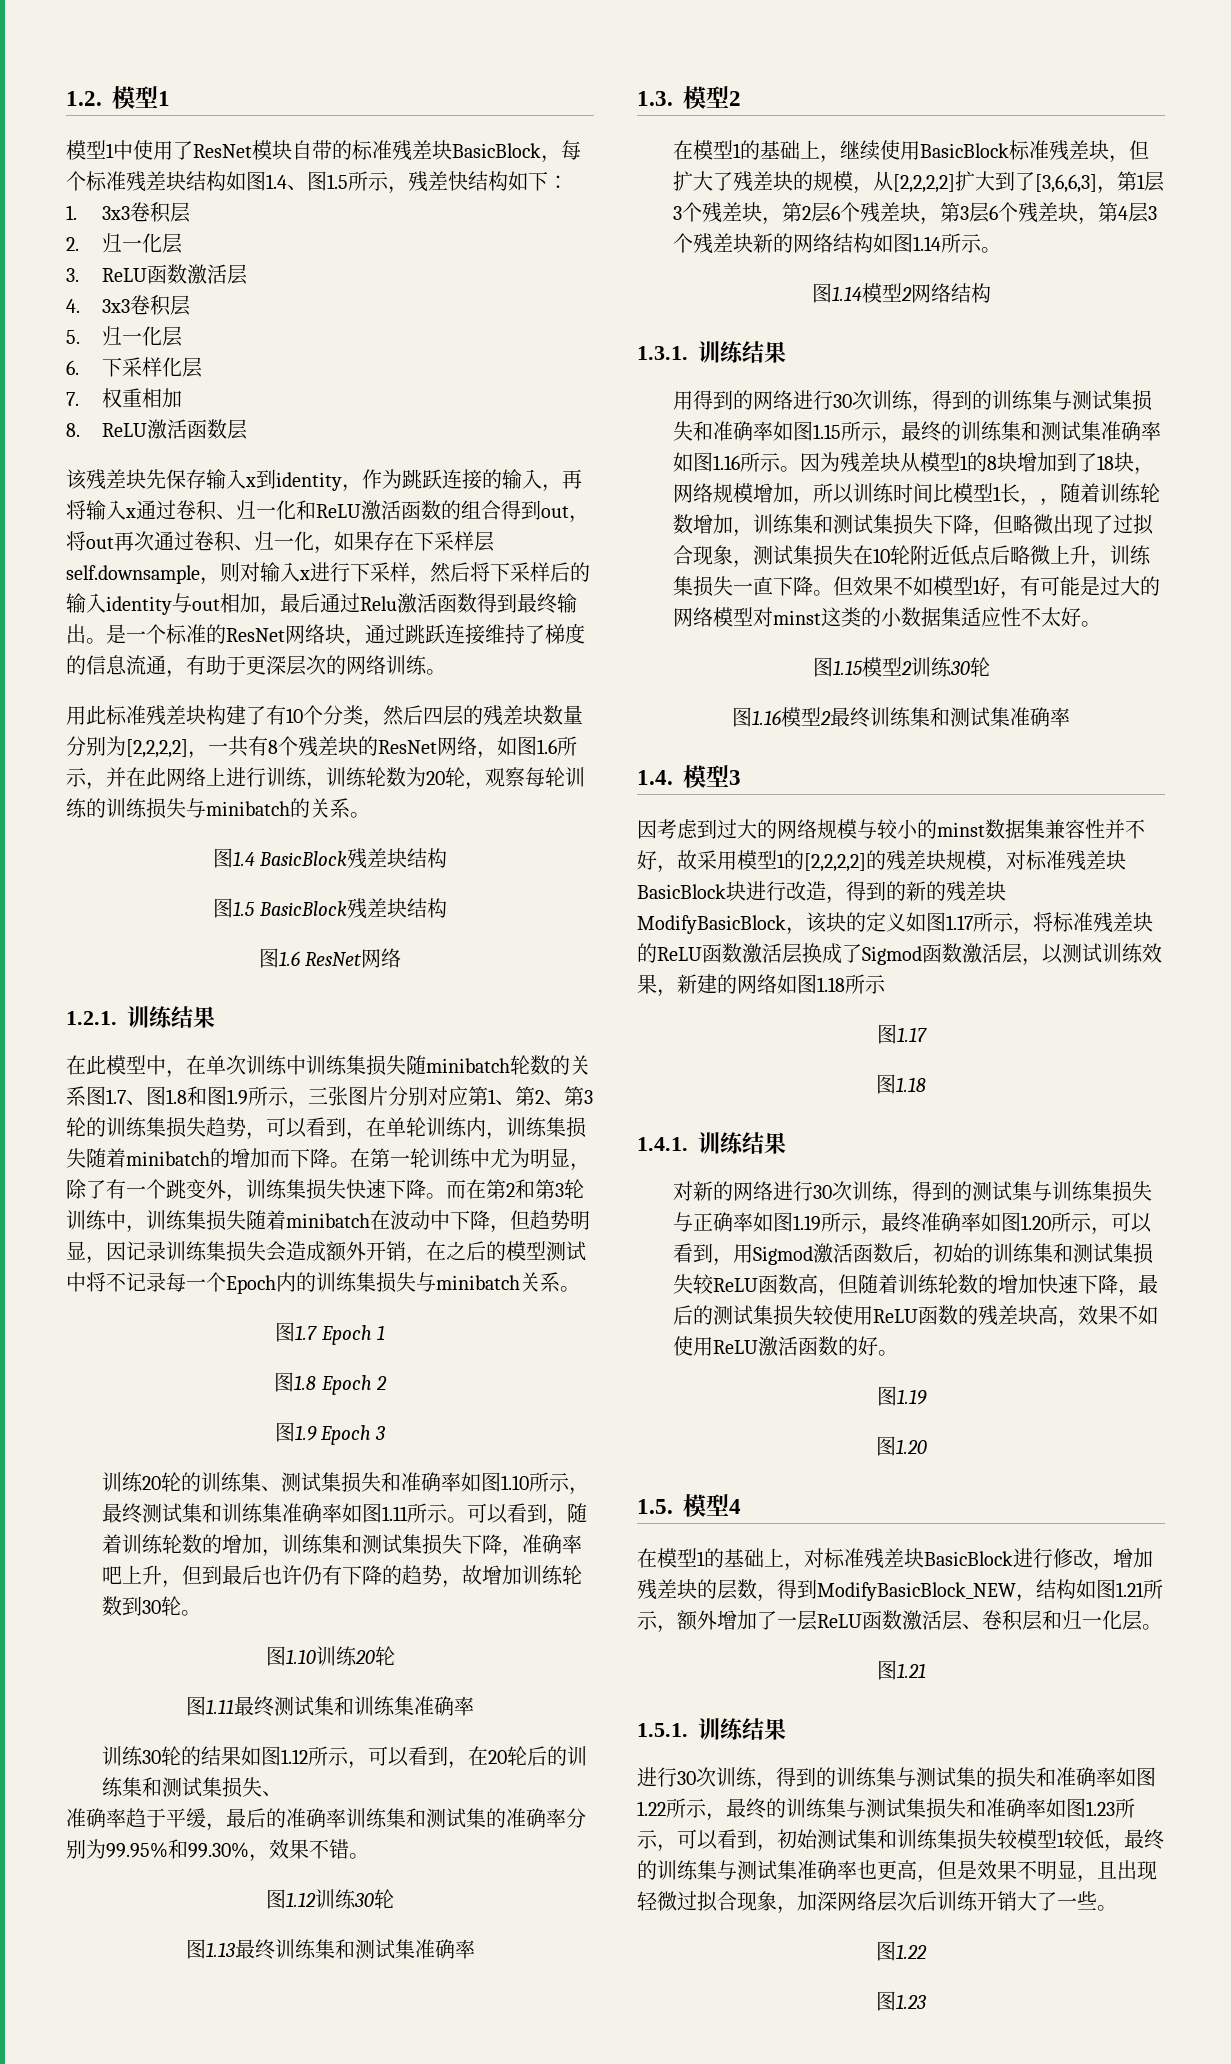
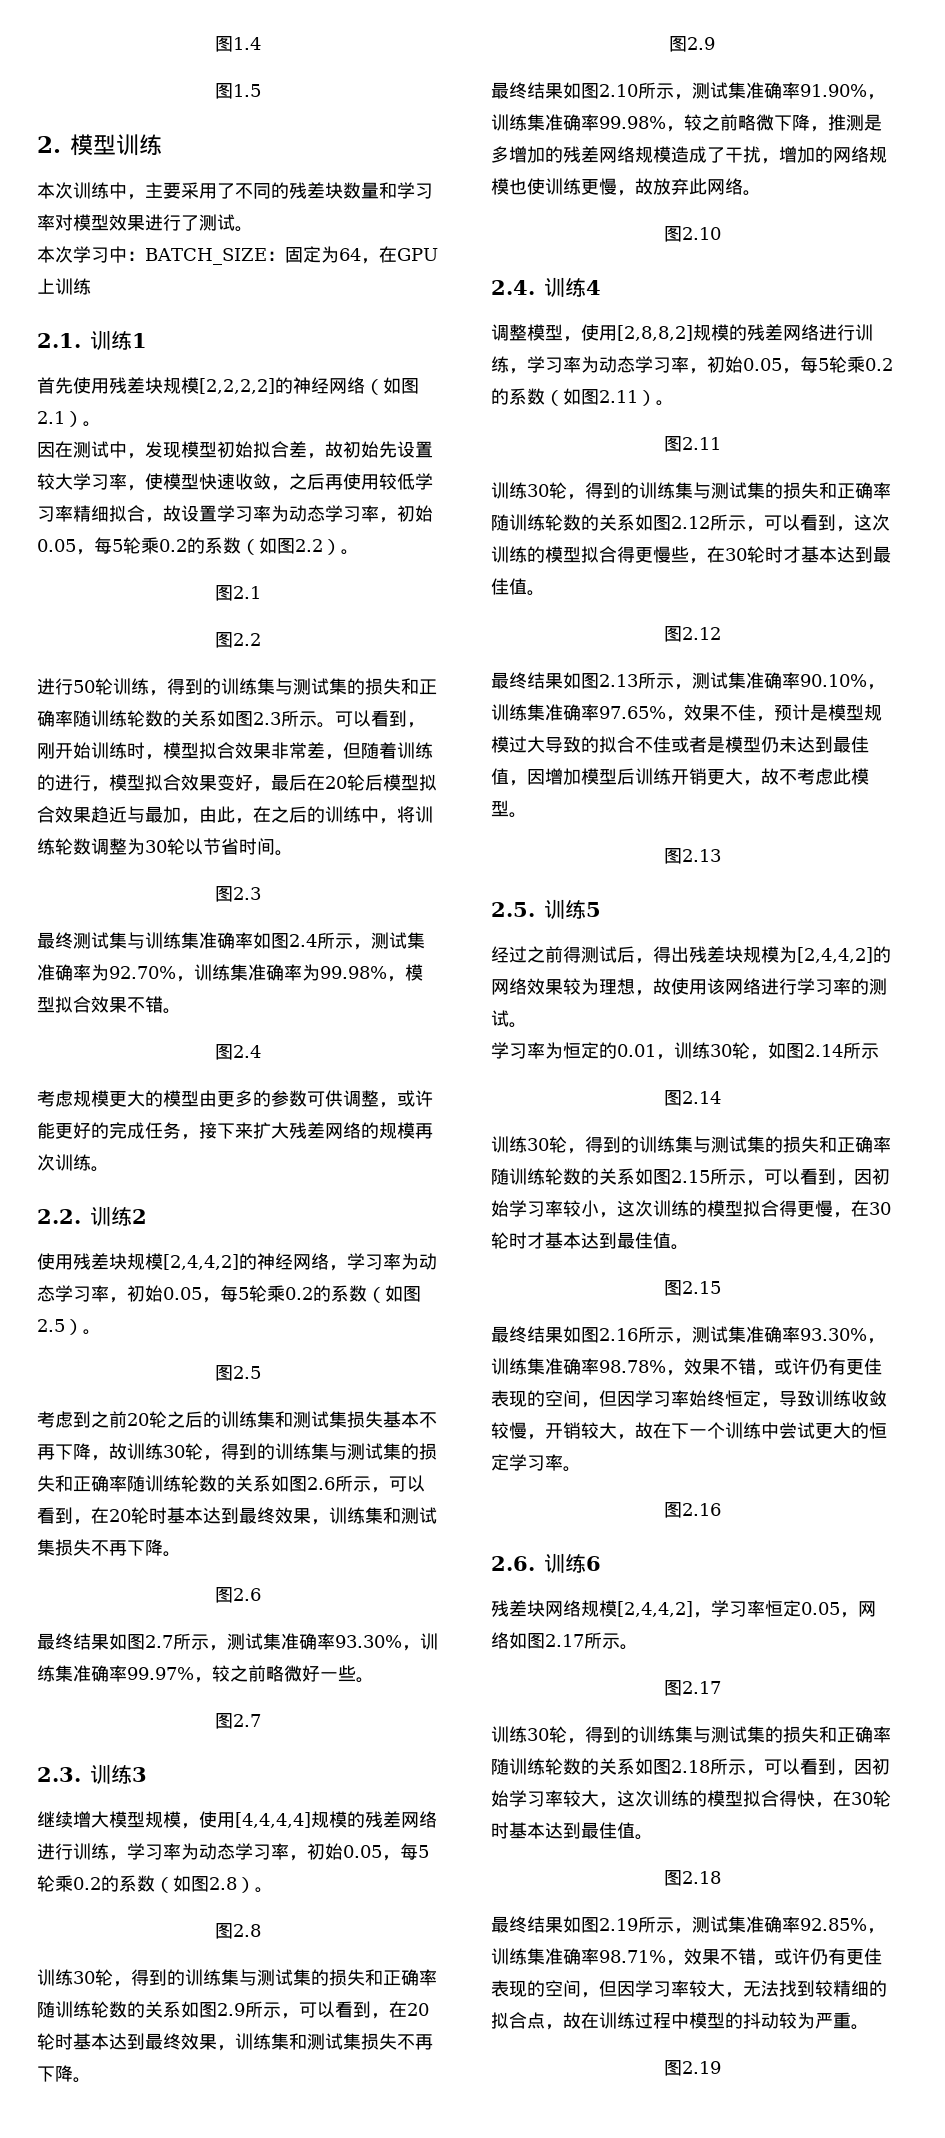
- 1.2.模型1
- 模型1中使用了ResNet模块自带的标准残差块BasicBlock，每个标准残差块结构如图1.4、图1.5所示，残差快结构如下：
- 1. 3x3卷积层
- 2.归一化层
- 3. ReLU函数激活层
- 4. 3x3卷积层
- 5.归一化层
- 6.下采样化层
- 7.权重相加
- 8. ReLU激活函数层
- 该残差块先保存输入x到identity，作为跳跃连接的输入，再将输入x通过卷积、归一化和ReLU激活函数的组合得到out，将out再次通过卷积、归一化，如果存在下采样层self.downsample，则对输入x进行下采样，然后将下采样后的输入identity与out相加，最后通过Relu激活函数得到最终输出。是一个标准的ResNet网络块，通过跳跃连接维持了梯度的信息流通，有助于更深层次的网络训练。
- 用此标准残差块构建了有10个分类，然后四层的残差块数量分别为[2,2,2,2]，一共有8个残差块的ResNet网络，如图1.6所示，并在此网络上进行训练，训练轮数为20轮，观察每轮训练的训练损失与minibatch的关系。
- 图1.4 BasicBlock残差块结构
- 图1.5 BasicBlock残差块结构
- 图1.6 ResNet网络
- 1.2.1.训练结果
- 在此模型中，在单次训练中训练集损失随minibatch轮数的关系图1.7、图1.8和图1.9所示，三张图片分别对应第1、第2、第3轮的训练集损失趋势，可以看到，在单轮训练内，训练集损失随着minibatch的增加而下降。在第一轮训练中尤为明显，除了有一个跳变外，训练集损失快速下降。而在第2和第3轮训练中，训练集损失随着minibatch在波动中下降，但趋势明显，因记录训练集损失会造成额外开销，在之后的模型测试中将不记录每一个Epoch内的训练集损失与minibatch关系。
- 图1.7 Epoch 1
- 图1.8 Epoch 2
- 图1.9 Epoch 3
- 训练20轮的训练集、测试集损失和准确率如图1.10所示，最终测试集和训练集准确率如图1.11所示。可以看到，随着训练轮数的增加，训练集和测试集损失下降，准确率吧上升，但到最后也许仍有下降的趋势，故增加训练轮数到30轮。
- 图1.10训练20轮
- 图1.11最终测试集和训练集准确率
- 训练30轮的结果如图1.12所示，可以看到，在20轮后的训练集和测试集损失、
- 准确率趋于平缓，最后的准确率训练集和测试集的准确率分别为99.95%和99.30%，效果不错。
- 图1.12训练30轮
- 图1.13最终训练集和测试集准确率
- 1.3.模型2
- 在模型1的基础上，继续使用BasicBlock标准残差块，但扩大了残差块的规模，从[2,2,2,2]扩大到了[3,6,6,3]，第1层3个残差块，第2层6个残差块，第3层6个残差块，第4层3个残差块新的网络结构如图1.14所示。
- 图1.14模型2网络结构
- 1.3.1.训练结果
- 用得到的网络进行30次训练，得到的训练集与测试集损失和准确率如图1.15所示，最终的训练集和测试集准确率如图1.16所示。因为残差块从模型1的8块增加到了18块，网络规模增加，所以训练时间比模型1长，，随着训练轮数增加，训练集和测试集损失下降，但略微出现了过拟合现象，测试集损失在10轮附近低点后略微上升，训练集损失一直下降。但效果不如模型1好，有可能是过大的网络模型对minst这类的小数据集适应性不太好。
- 图1.15模型2训练30轮
- 图1.16模型2最终训练集和测试集准确率
- 1.4.模型3
- 因考虑到过大的网络规模与较小的minst数据集兼容性并不好，故采用模型1的[2,2,2,2]的残差块规模，对标准残差块BasicBlock块进行改造，得到的新的残差块ModifyBasicBlock，该块的定义如图1.17所示，将标准残差块的ReLU函数激活层换成了Sigmod函数激活层，以测试训练效果，新建的网络如图1.18所示
- 图1.17
- 图1.18
- 1.4.1.训练结果
- 对新的网络进行30次训练，得到的测试集与训练集损失与正确率如图1.19所示，最终准确率如图1.20所示，可以看到，用Sigmod激活函数后，初始的训练集和测试集损失较ReLU函数高，但随着训练轮数的增加快速下降，最后的测试集损失较使用ReLU函数的残差块高，效果不如使用ReLU激活函数的好。
- 图1.19
- 图1.20
- 1.5.模型4
- 在模型1的基础上，对标准残差块BasicBlock进行修改，增加残差块的层数，得到ModifyBasicBlock_NEW，结构如图1.21所示，额外增加了一层ReLU函数激活层、卷积层和归一化层。
- 图1.21
- 1.5.1.训练结果
- 进行30次训练，得到的训练集与测试集的损失和准确率如图1.22所示，最终的训练集与测试集损失和准确率如图1.23所示，可以看到，初始测试集和训练集损失较模型1较低，最终的训练集与测试集准确率也更高，但是效果不明显，且出现轻微过拟合现象，加深网络层次后训练开销大了一些。
- 图1.22
- 图1.23
+ 图1.4
+ 图1.5
+ 2.模型训练
+ 本次训练中，主要采用了不同的残差块数量和学习率对模型效果进行了测试。
+ 本次学习中：BATCH_SIZE：固定为64，在GPU上训练
+ 2.1.训练1
+ 首先使用残差块规模[2,2,2,2]的神经网络（如图2.1）。
+ 因在测试中，发现模型初始拟合差，故初始先设置较大学习率，使模型快速收敛，之后再使用较低学习率精细拟合，故设置学习率为动态学习率，初始0.05，每5轮乘0.2的系数（如图2.2）。
+ 图2.1
+ 图2.2
+ 进行50轮训练，得到的训练集与测试集的损失和正确率随训练轮数的关系如图2.3所示。可以看到，刚开始训练时，模型拟合效果非常差，但随着训练的进行，模型拟合效果变好，最后在20轮后模型拟合效果趋近与最加，由此，在之后的训练中，将训练轮数调整为30轮以节省时间。
+ 图2.3
+ 最终测试集与训练集准确率如图2.4所示，测试集准确率为92.70%，训练集准确率为99.98%，模型拟合效果不错。
+ 图2.4
+ 考虑规模更大的模型由更多的参数可供调整，或许能更好的完成任务，接下来扩大残差网络的规模再次训练。
+ 2.2.训练2
+ 使用残差块规模[2,4,4,2]的神经网络，学习率为动态学习率，初始0.05，每5轮乘0.2的系数（如图2.5）。
+ 图2.5
+ 考虑到之前20轮之后的训练集和测试集损失基本不再下降，故训练30轮，得到的训练集与测试集的损失和正确率随训练轮数的关系如图2.6所示，可以看到，在20轮时基本达到最终效果，训练集和测试集损失不再下降。
+ 图2.6
+ 最终结果如图2.7所示，测试集准确率93.30%，训练集准确率99.97%，较之前略微好一些。
+ 图2.7
+ 2.3.训练3
+ 继续增大模型规模，使用[4,4,4,4]规模的残差网络进行训练，学习率为动态学习率，初始0.05，每5轮乘0.2的系数（如图2.8）。
+ 图2.8
+ 训练30轮，得到的训练集与测试集的损失和正确率随训练轮数的关系如图2.9所示，可以看到，在20轮时基本达到最终效果，训练集和测试集损失不再下降。
+ 图2.9
+ 最终结果如图2.10所示，测试集准确率91.90%，训练集准确率99.98%，较之前略微下降，推测是多增加的残差网络规模造成了干扰，增加的网络规模也使训练更慢，故放弃此网络。
+ 图2.10
+ 2.4.训练4
+ 调整模型，使用[2,8,8,2]规模的残差网络进行训练，学习率为动态学习率，初始0.05，每5轮乘0.2的系数（如图2.11）。
+ 图2.11
+ 训练30轮，得到的训练集与测试集的损失和正确率随训练轮数的关系如图2.12所示，可以看到，这次训练的模型拟合得更慢些，在30轮时才基本达到最佳值。
+ 图2.12
+ 最终结果如图2.13所示，测试集准确率90.10%，训练集准确率97.65%，效果不佳，预计是模型规模过大导致的拟合不佳或者是模型仍未达到最佳值，因增加模型后训练开销更大，故不考虑此模型。
+ 图2.13
+ 2.5.训练5
+ 经过之前得测试后，得出残差块规模为[2,4,4,2]的网络效果较为理想，故使用该网络进行学习率的测试。
+ 学习率为恒定的0.01，训练30轮，如图2.14所示
+ 图2.14
+ 训练30轮，得到的训练集与测试集的损失和正确率随训练轮数的关系如图2.15所示，可以看到，因初始学习率较小，这次训练的模型拟合得更慢，在30轮时才基本达到最佳值。
+ 图2.15
+ 最终结果如图2.16所示，测试集准确率93.30%，训练集准确率98.78%，效果不错，或许仍有更佳表现的空间，但因学习率始终恒定，导致训练收敛较慢，开销较大，故在下一个训练中尝试更大的恒定学习率。
+ 图2.16
+ 2.6.训练6
+ 残差块网络规模[2,4,4,2]，学习率恒定0.05，网络如图2.17所示。
+ 图2.17
+ 训练30轮，得到的训练集与测试集的损失和正确率随训练轮数的关系如图2.18所示，可以看到，因初始学习率较大，这次训练的模型拟合得快，在30轮时基本达到最佳值。
+ 图2.18
+ 最终结果如图2.19所示，测试集准确率92.85%，训练集准确率98.71%，效果不错，或许仍有更佳表现的空间，但因学习率较大，无法找到较精细的拟合点，故在训练过程中模型的抖动较为严重。
+ 图2.19

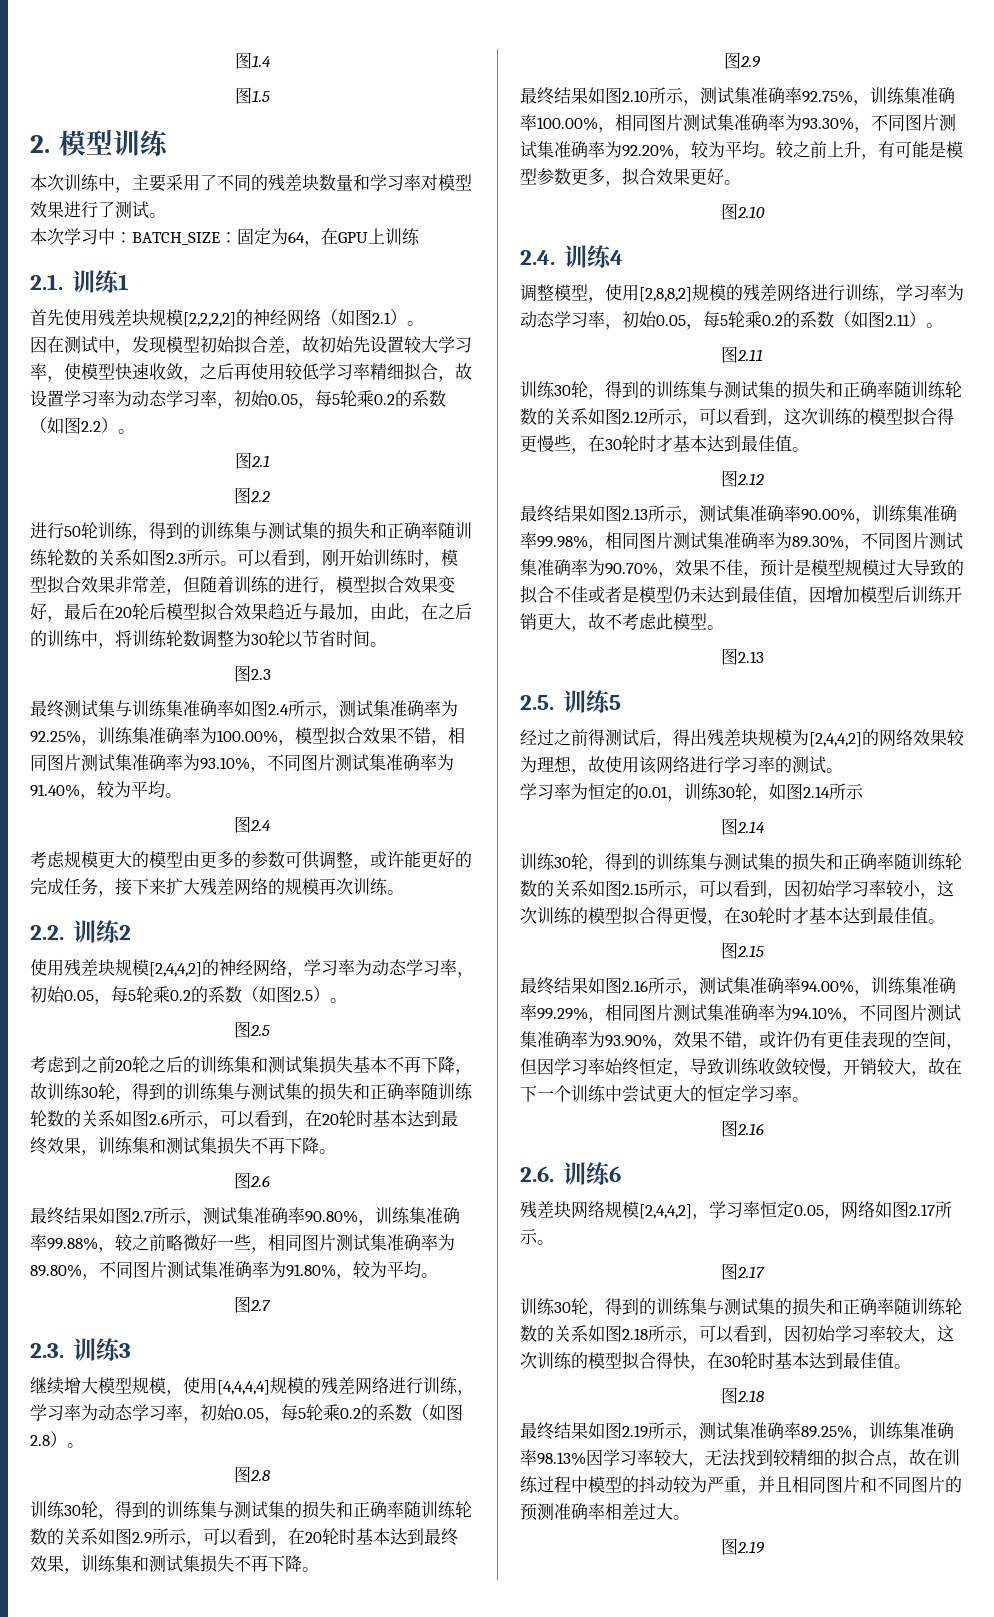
- 最终测试集与训练集准确率如图2.4所示，测试集准确率为92.70%，训练集准确率为99.98%，模型拟合效果不错。
+ 最终测试集与训练集准确率如图2.4所示，测试集准确率为92.25%，训练集准确率为100.00%，模型拟合效果不错，相同图片测试集准确率为93.10%，不同图片测试集准确率为91.40%，较为平均。
- 最终结果如图2.7所示，测试集准确率93.30%，训练集准确率99.97%，较之前略微好一些。
+ 最终结果如图2.7所示，测试集准确率90.80%，训练集准确率99.88%，较之前略微好一些，相同图片测试集准确率为89.80%，不同图片测试集准确率为91.80%，较为平均。
- 最终结果如图2.10所示，测试集准确率91.90%，训练集准确率99.98%，较之前略微下降，推测是多增加的残差网络规模造成了干扰，增加的网络规模也使训练更慢，故放弃此网络。
+ 最终结果如图2.10所示，测试集准确率92.75%，训练集准确率100.00%，相同图片测试集准确率为93.30%，不同图片测试集准确率为92.20%，较为平均。较之前上升，有可能是模型参数更多，拟合效果更好。
- 最终结果如图2.13所示，测试集准确率90.10%，训练集准确率97.65%，效果不佳，预计是模型规模过大导致的拟合不佳或者是模型仍未达到最佳值，因增加模型后训练开销更大，故不考虑此模型。
+ 最终结果如图2.13所示，测试集准确率90.00%，训练集准确率99.98%，相同图片测试集准确率为89.30%，不同图片测试集准确率为90.70%，效果不佳，预计是模型规模过大导致的拟合不佳或者是模型仍未达到最佳值，因增加模型后训练开销更大，故不考虑此模型。
- 最终结果如图2.16所示，测试集准确率93.30%，训练集准确率98.78%，效果不错，或许仍有更佳表现的空间，但因学习率始终恒定，导致训练收敛较慢，开销较大，故在下一个训练中尝试更大的恒定学习率。
+ 最终结果如图2.16所示，测试集准确率94.00%，训练集准确率99.29%，相同图片测试集准确率为94.10%，不同图片测试集准确率为93.90%，效果不错，或许仍有更佳表现的空间，但因学习率始终恒定，导致训练收敛较慢，开销较大，故在下一个训练中尝试更大的恒定学习率。
- 最终结果如图2.19所示，测试集准确率92.85%，训练集准确率98.71%，效果不错，或许仍有更佳表现的空间，但因学习率较大，无法找到较精细的拟合点，故在训练过程中模型的抖动较为严重。
+ 最终结果如图2.19所示，测试集准确率89.25%，训练集准确率98.13%因学习率较大，无法找到较精细的拟合点，故在训练过程中模型的抖动较为严重，并且相同图片和不同图片的预测准确率相差过大。

